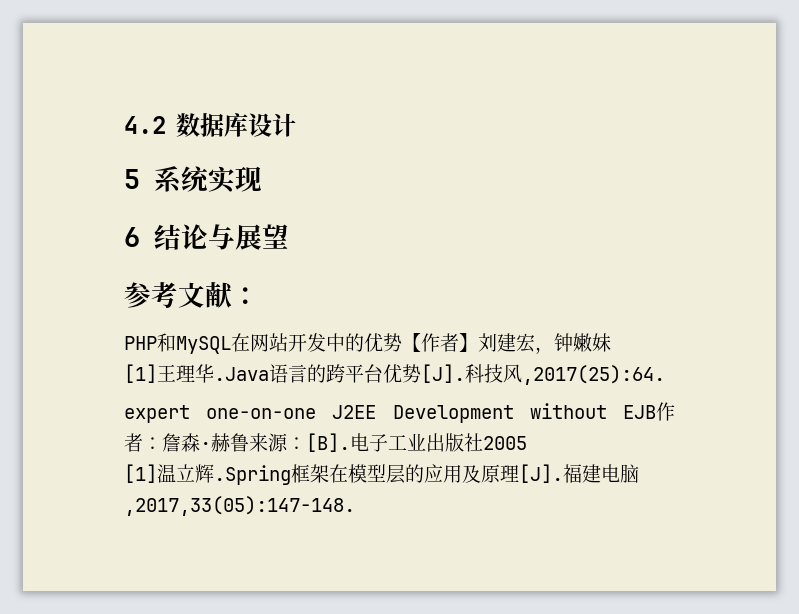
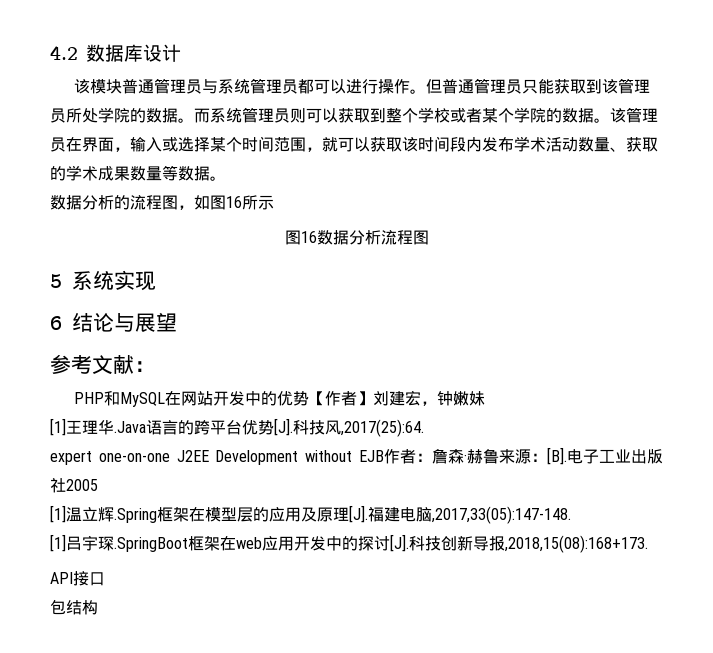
+ 该模块普通管理员与系统管理员都可以进行操作。但普通管理员只能获取到该管理员所处学院的数据。而系统管理员则可以获取到整个学校或者某个学院的数据。该管理员在界面，输入或选择某个时间范围，就可以获取该时间段内发布学术活动数量、获取的学术成果数量等数据。
+ 数据分析的流程图，如图16所示
+ 图16数据分析流程图
+ [1]吕宇琛.SpringBoot框架在web应用开发中的探讨[J].科技创新导报,2018,15(08):168+173.
+ API接口
+ 包结构

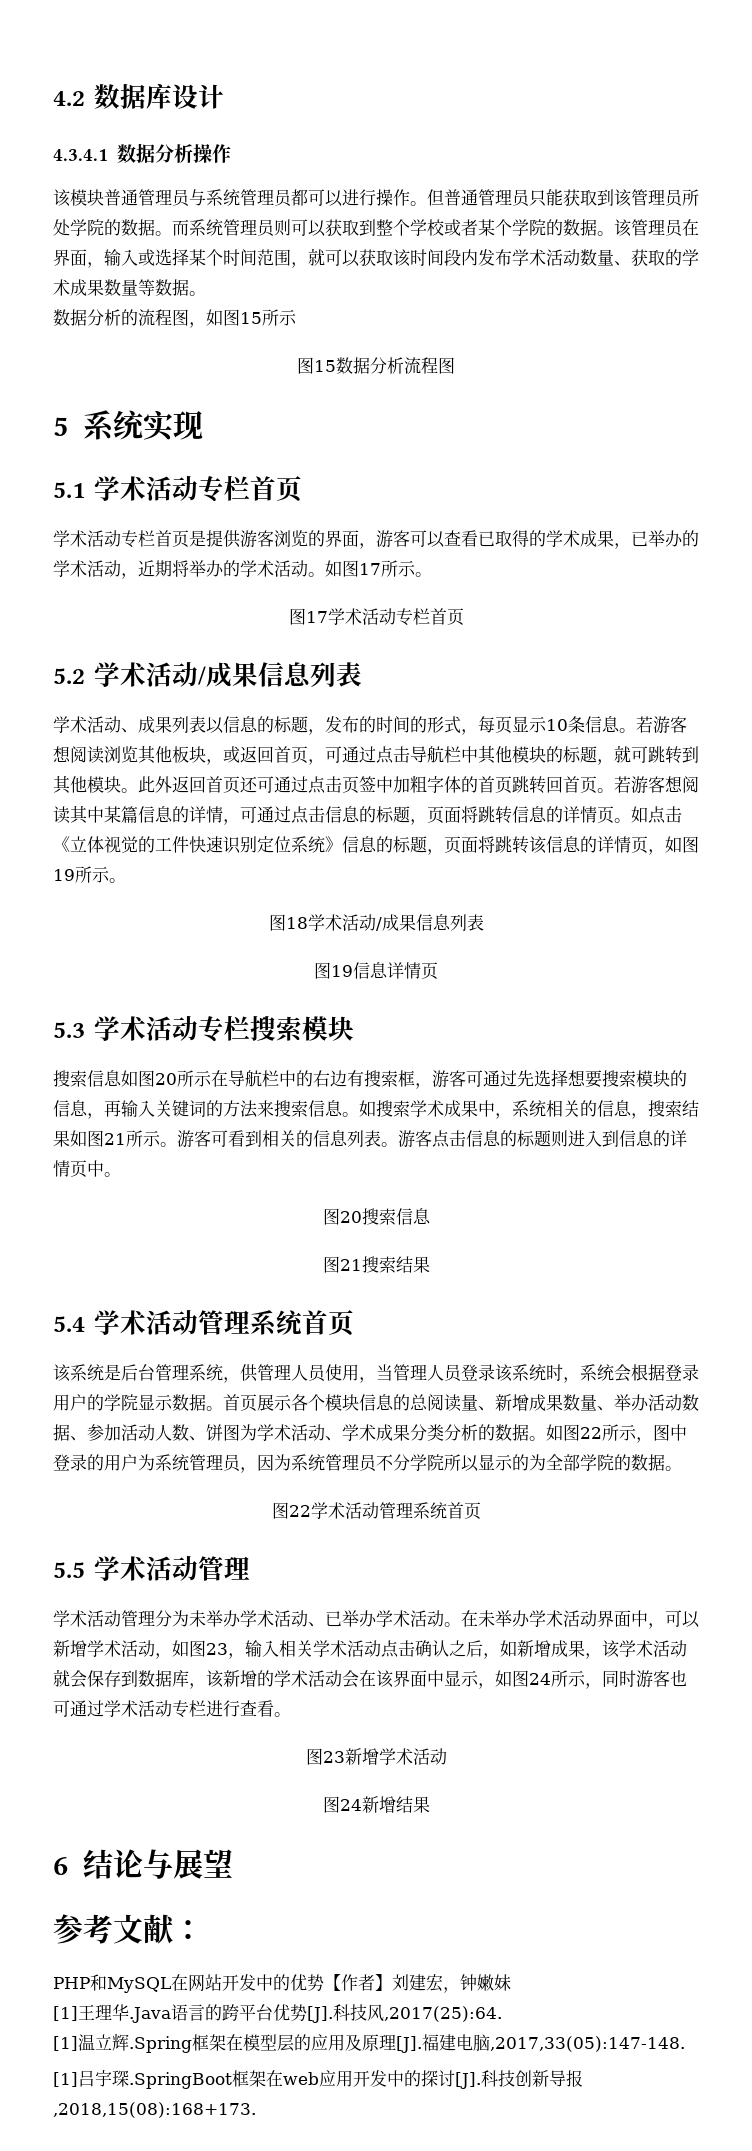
+ 4.3.4.1数据分析操作
- 数据分析的流程图，如图16所示
+ 数据分析的流程图，如图15所示
- 图16数据分析流程图
+ 图15数据分析流程图
+ 5.1学术活动专栏首页
+ 学术活动专栏首页是提供游客浏览的界面，游客可以查看已取得的学术成果，已举办的学术活动，近期将举办的学术活动。如图17所示。
+ 图17学术活动专栏首页
+ 5.2学术活动/成果信息列表
+ 学术活动、成果列表以信息的标题，发布的时间的形式，每页显示10条信息。若游客想阅读浏览其他板块，或返回首页，可通过点击导航栏中其他模块的标题，就可跳转到其他模块。此外返回首页还可通过点击页签中加粗字体的首页跳转回首页。若游客想阅读其中某篇信息的详情，可通过点击信息的标题，页面将跳转信息的详情页。如点击《立体视觉的工件快速识别定位系统》信息的标题，页面将跳转该信息的详情页，如图19所示。
+ 图18学术活动/成果信息列表
+ 图19信息详情页
+ 5.3学术活动专栏搜索模块
+ 搜索信息如图20所示在导航栏中的右边有搜索框，游客可通过先选择想要搜索模块的信息，再输入关键词的方法来搜索信息。如搜索学术成果中，系统相关的信息，搜索结果如图21所示。游客可看到相关的信息列表。游客点击信息的标题则进入到信息的详情页中。
+ 图20搜索信息
+ 图21搜索结果
+ 5.4学术活动管理系统首页
+ 该系统是后台管理系统，供管理人员使用，当管理人员登录该系统时，系统会根据登录用户的学院显示数据。首页展示各个模块信息的总阅读量、新增成果数量、举办活动数据、参加活动人数、饼图为学术活动、学术成果分类分析的数据。如图22所示，图中登录的用户为系统管理员，因为系统管理员不分学院所以显示的为全部学院的数据。
+ 图22学术活动管理系统首页
+ 5.5学术活动管理
+ 学术活动管理分为未举办学术活动、已举办学术活动。在未举办学术活动界面中，可以新增学术活动，如图23，输入相关学术活动点击确认之后，如新增成果，该学术活动就会保存到数据库，该新增的学术活动会在该界面中显示，如图24所示，同时游客也可通过学术活动专栏进行查看。
+ 图23新增学术活动
+ 图24新增结果
- expert one-on-one J2EE Development without EJB作者：詹森·赫鲁来源：[B].电子工业出版社2005
- API接口
- 包结构

